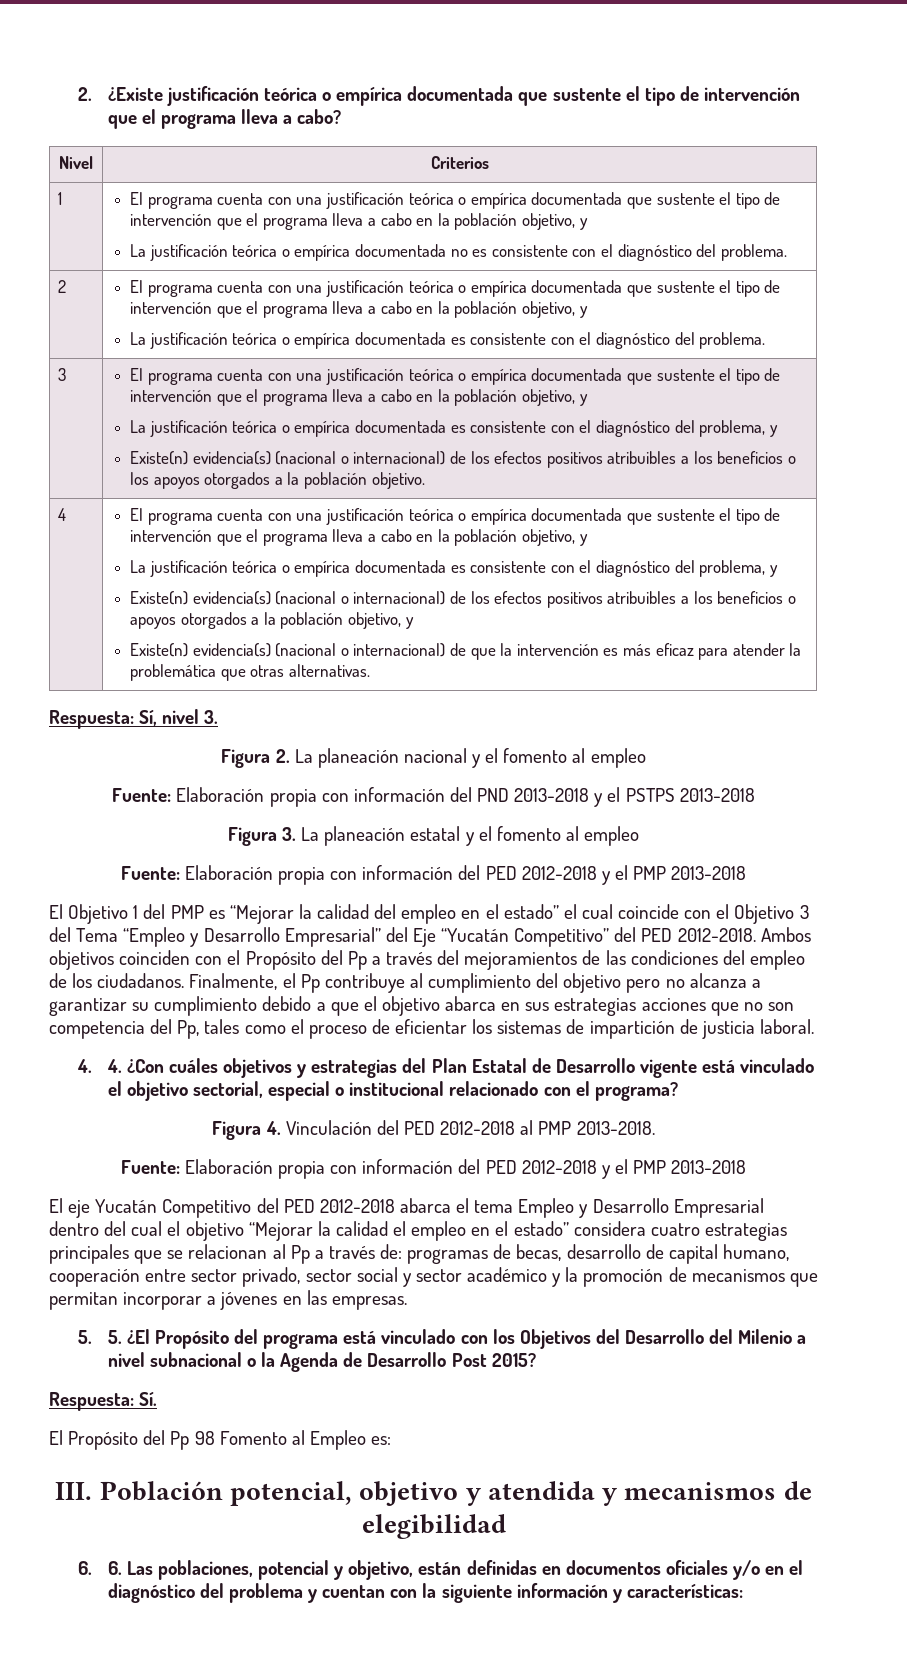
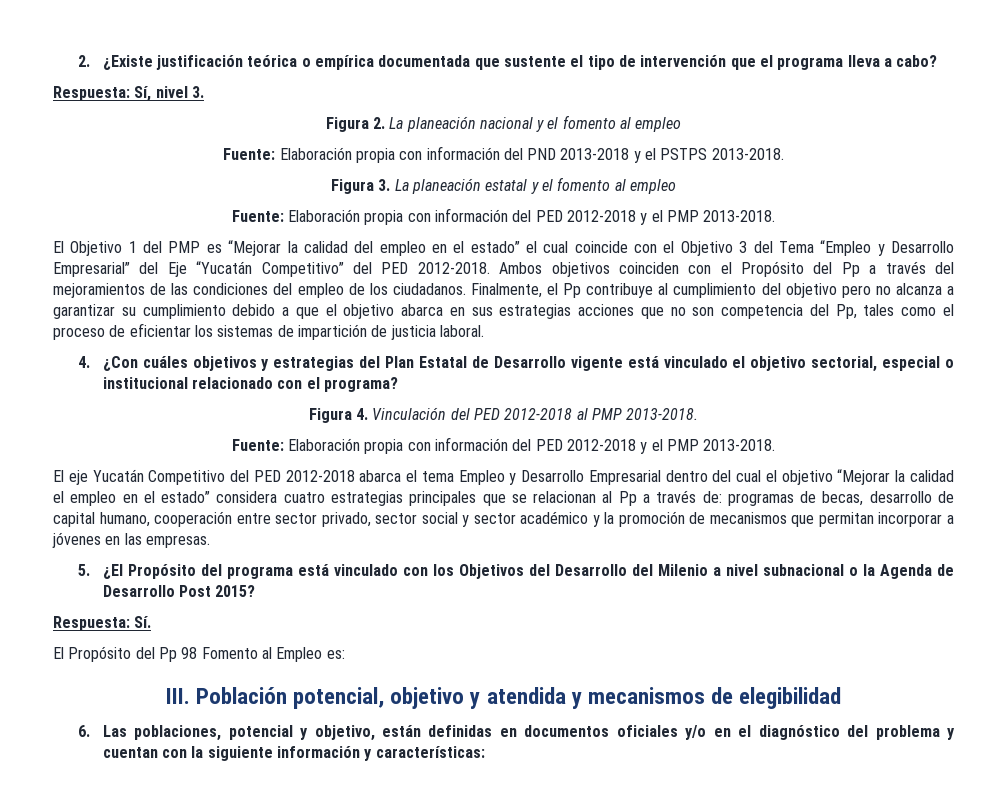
- Nivel | Criterios
- 1 | El programa cuenta con una justificación teórica o empírica documentada que sustente el tipo de intervención que el programa lleva a cabo en la población objetivo, y
- La justificación teórica o empírica documentada no es consistente con el diagnóstico del problema.
- 2 | El programa cuenta con una justificación teórica o empírica documentada que sustente el tipo de intervención que el programa lleva a cabo en la población objetivo, y
- La justificación teórica o empírica documentada es consistente con el diagnóstico del problema.
- 3 | El programa cuenta con una justificación teórica o empírica documentada que sustente el tipo de intervención que el programa lleva a cabo en la población objetivo, y
- La justificación teórica o empírica documentada es consistente con el diagnóstico del problema, y
- Existe(n) evidencia(s) (nacional o internacional) de los efectos positivos atribuibles a los beneficios o los apoyos otorgados a la población objetivo.
- 4 | El programa cuenta con una justificación teórica o empírica documentada que sustente el tipo de intervención que el programa lleva a cabo en la población objetivo, y
- La justificación teórica o empírica documentada es consistente con el diagnóstico del problema, y
- Existe(n) evidencia(s) (nacional o internacional) de los efectos positivos atribuibles a los beneficios o apoyos otorgados a la población objetivo, y
- Existe(n) evidencia(s) (nacional o internacional) de que la intervención es más eficaz para atender la problemática que otras alternativas.
- Fuente: Elaboración propia con información del PND 2013-2018 y el PSTPS 2013-2018
+ Fuente: Elaboración propia con información del PND 2013-2018 y el PSTPS 2013-2018.
  Figura 3. La planeación estatal y el fomento al empleo
- Fuente: Elaboración propia con información del PED 2012-2018 y el PMP 2013-2018
+ Fuente: Elaboración propia con información del PED 2012-2018 y el PMP 2013-2018.
- 4. 4. ¿Con cuáles objetivos y estrategias del Plan Estatal de Desarrollo vigente está vinculado el objetivo sectorial, especial o institucional relacionado con el programa?
+ 4. ¿Con cuáles objetivos y estrategias del Plan Estatal de Desarrollo vigente está vinculado el objetivo sectorial, especial o institucional relacionado con el programa?
  Figura 4. Vinculación del PED 2012-2018 al PMP 2013-2018.
- Fuente: Elaboración propia con información del PED 2012-2018 y el PMP 2013-2018
+ Fuente: Elaboración propia con información del PED 2012-2018 y el PMP 2013-2018.
- 5. 5. ¿El Propósito del programa está vinculado con los Objetivos del Desarrollo del Milenio a nivel subnacional o la Agenda de Desarrollo Post 2015?
+ 5. ¿El Propósito del programa está vinculado con los Objetivos del Desarrollo del Milenio a nivel subnacional o la Agenda de Desarrollo Post 2015?
- 6. 6. Las poblaciones, potencial y objetivo, están definidas en documentos oficiales y/o en el diagnóstico del problema y cuentan con la siguiente información y características:
+ 6. Las poblaciones, potencial y objetivo, están definidas en documentos oficiales y/o en el diagnóstico del problema y cuentan con la siguiente información y características:

